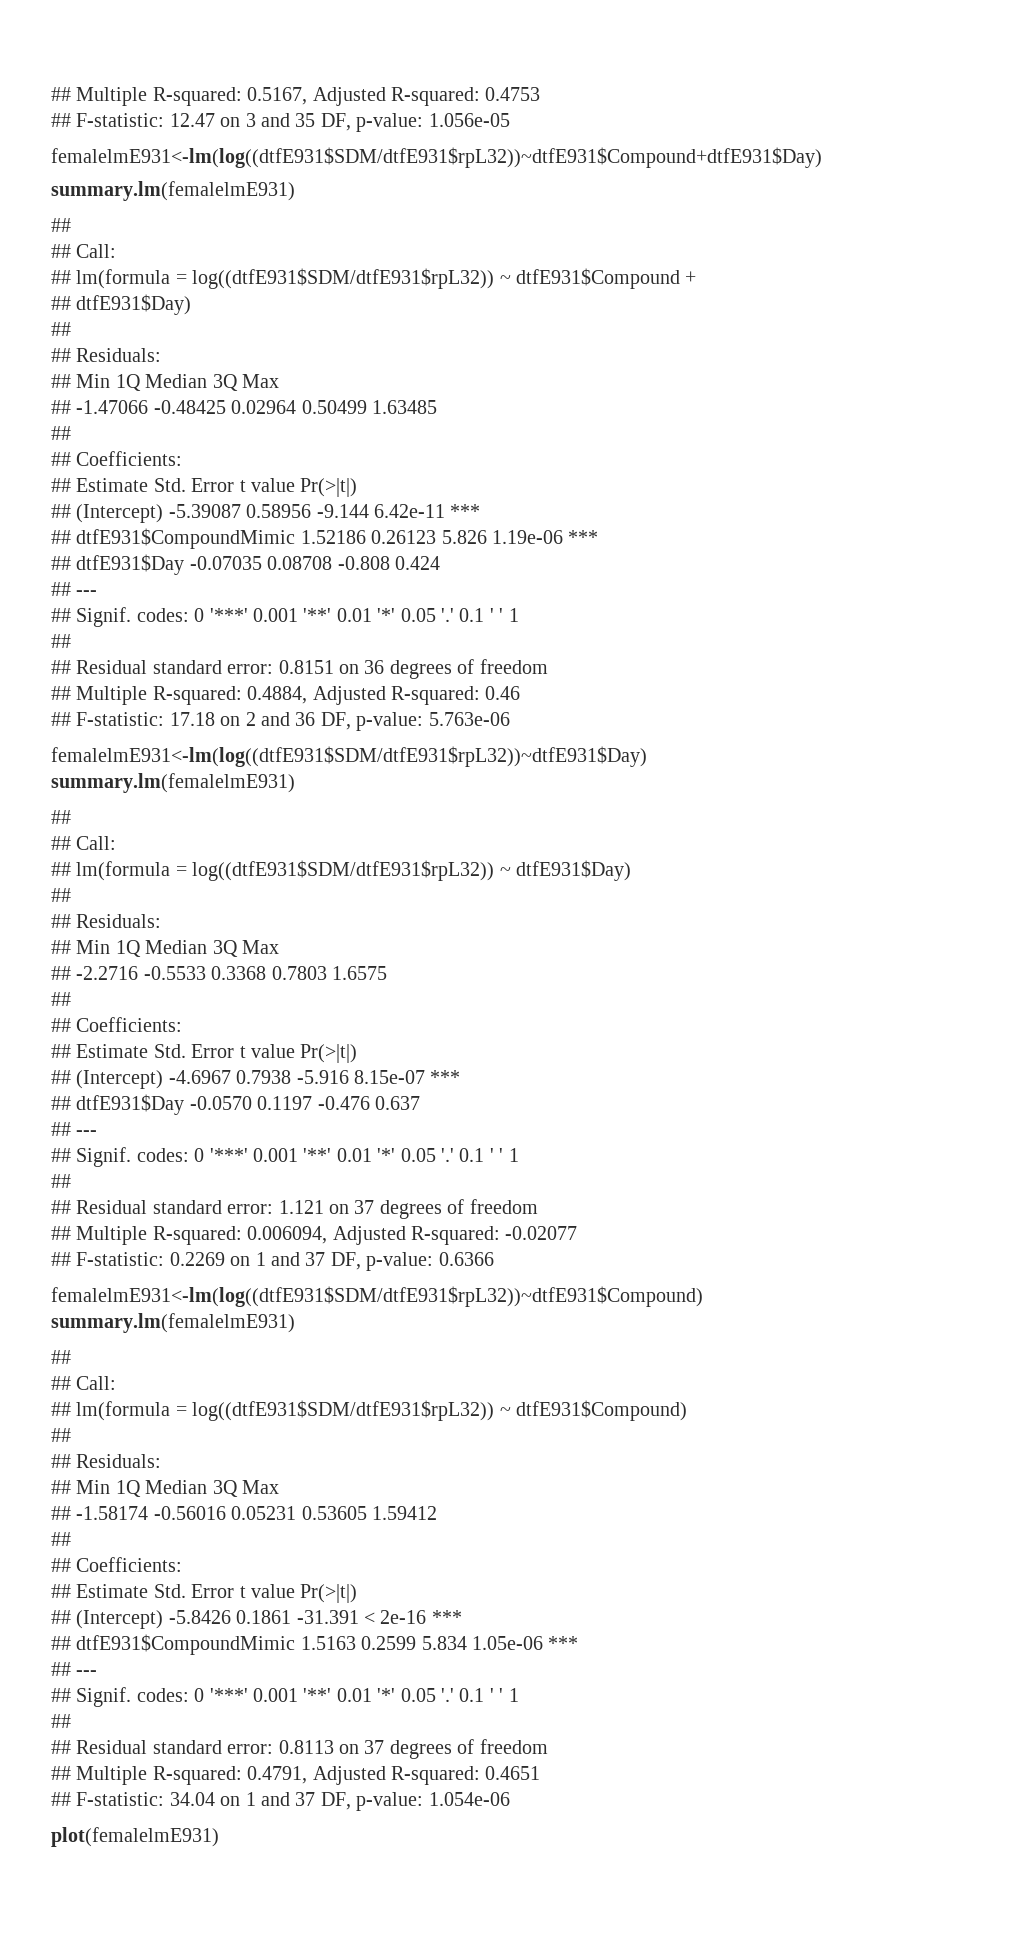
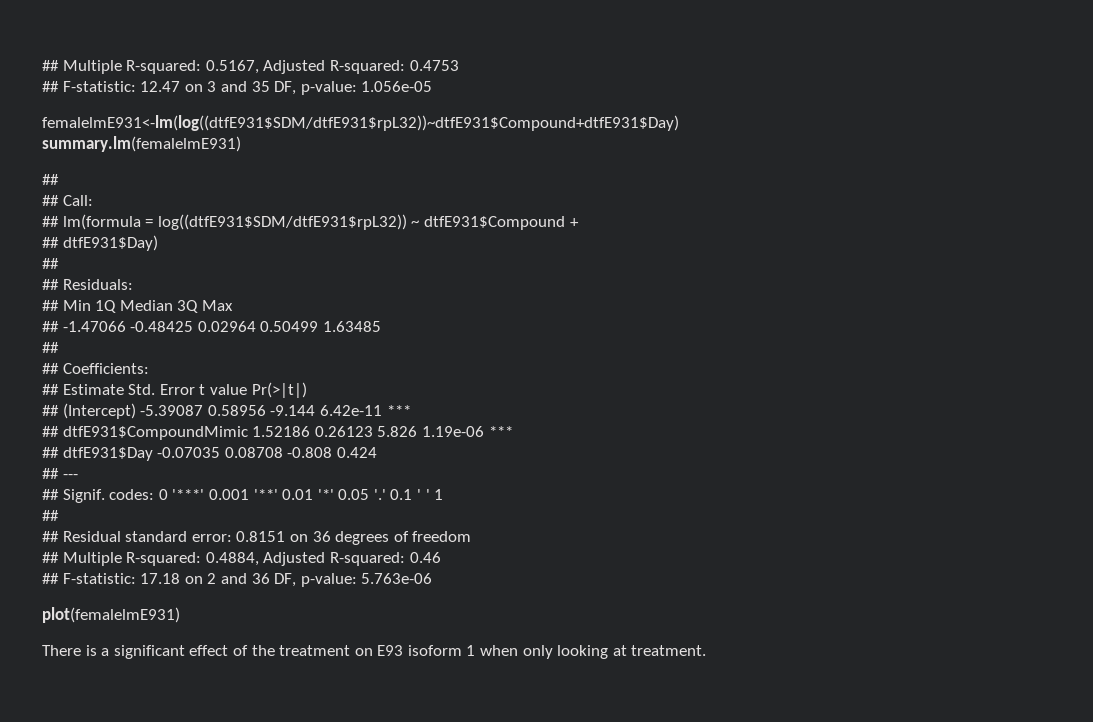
- femalelmE931<-lm(log((dtfE931$SDM/dtfE931$rpL32))~dtfE931$Day)
- summary.lm(femalelmE931)
- ##
- ## Call:
- ## lm(formula = log((dtfE931$SDM/dtfE931$rpL32)) ~ dtfE931$Day)
- ##
- ## Residuals:
- ## Min 1Q Median 3Q Max
- ## -2.2716 -0.5533 0.3368 0.7803 1.6575
- ##
- ## Coefficients:
- ## Estimate Std. Error t value Pr(>|t|)
- ## (Intercept) -4.6967 0.7938 -5.916 8.15e-07 ***
- ## dtfE931$Day -0.0570 0.1197 -0.476 0.637
- ## ---
- ## Signif. codes: 0 '***' 0.001 '**' 0.01 '*' 0.05 '.' 0.1 ' ' 1
- ##
- ## Residual standard error: 1.121 on 37 degrees of freedom
- ## Multiple R-squared: 0.006094, Adjusted R-squared: -0.02077
- ## F-statistic: 0.2269 on 1 and 37 DF, p-value: 0.6366
- femalelmE931<-lm(log((dtfE931$SDM/dtfE931$rpL32))~dtfE931$Compound)
- summary.lm(femalelmE931)
- ##
- ## Call:
- ## lm(formula = log((dtfE931$SDM/dtfE931$rpL32)) ~ dtfE931$Compound)
- ##
- ## Residuals:
- ## Min 1Q Median 3Q Max
- ## -1.58174 -0.56016 0.05231 0.53605 1.59412
- ##
- ## Coefficients:
- ## Estimate Std. Error t value Pr(>|t|)
- ## (Intercept) -5.8426 0.1861 -31.391 < 2e-16 ***
- ## dtfE931$CompoundMimic 1.5163 0.2599 5.834 1.05e-06 ***
- ## ---
- ## Signif. codes: 0 '***' 0.001 '**' 0.01 '*' 0.05 '.' 0.1 ' ' 1
- ##
- ## Residual standard error: 0.8113 on 37 degrees of freedom
- ## Multiple R-squared: 0.4791, Adjusted R-squared: 0.4651
- ## F-statistic: 34.04 on 1 and 37 DF, p-value: 1.054e-06
  plot(femalelmE931)
+ There is a significant effect of the treatment on E93 isoform 1 when only looking at treatment.

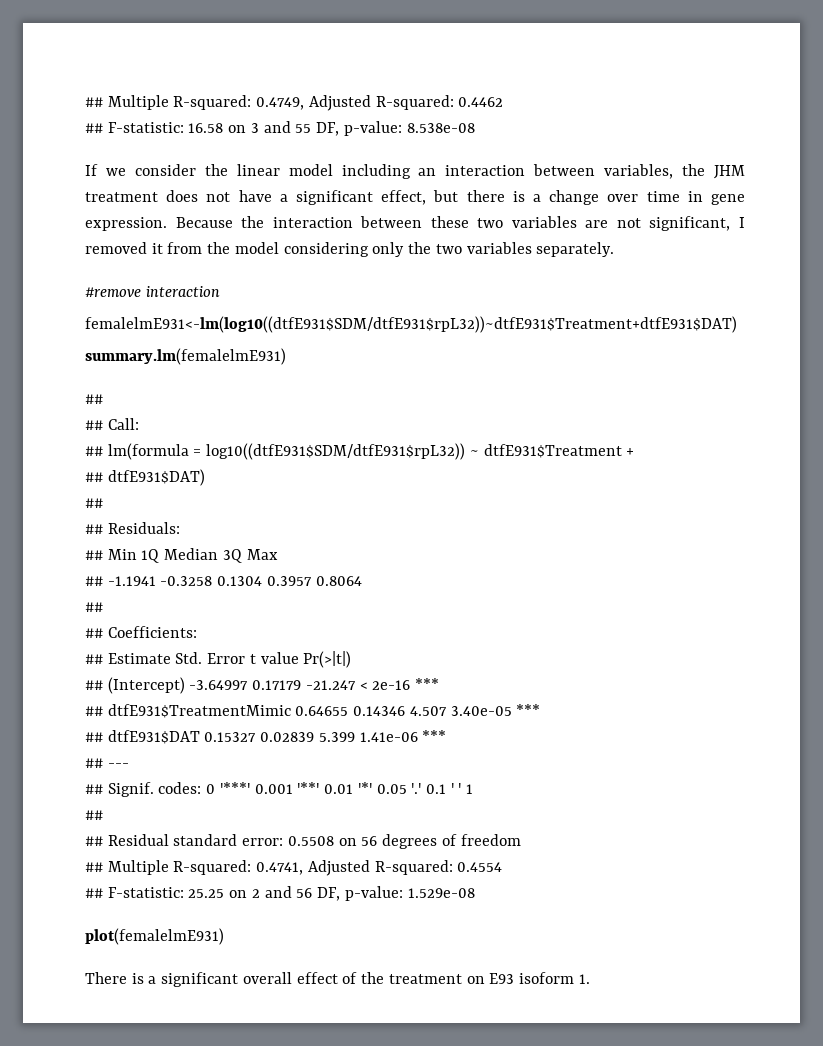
- ## Multiple R-squared: 0.5167, Adjusted R-squared: 0.4753
- ## F-statistic: 12.47 on 3 and 35 DF, p-value: 1.056e-05
- femalelmE931<-lm(log((dtfE931$SDM/dtfE931$rpL32))~dtfE931$Compound+dtfE931$Day)
+ ## Multiple R-squared: 0.4749, Adjusted R-squared: 0.4462
+ ## F-statistic: 16.58 on 3 and 55 DF, p-value: 8.538e-08
+ If we consider the linear model including an interaction between variables, the JHM treatment does not have a significant effect, but there is a change over time in gene expression. Because the interaction between these two variables are not significant, I removed it from the model considering only the two variables separately.
+ #remove interaction
+ femalelmE931<-lm(log10((dtfE931$SDM/dtfE931$rpL32))~dtfE931$Treatment+dtfE931$DAT)
- ## lm(formula = log((dtfE931$SDM/dtfE931$rpL32)) ~ dtfE931$Compound +
+ ## lm(formula = log10((dtfE931$SDM/dtfE931$rpL32)) ~ dtfE931$Treatment +
- ## dtfE931$Day)
+ ## dtfE931$DAT)
- ## -1.47066 -0.48425 0.02964 0.50499 1.63485
+ ## -1.1941 -0.3258 0.1304 0.3957 0.8064
- ## (Intercept) -5.39087 0.58956 -9.144 6.42e-11 ***
- ## dtfE931$CompoundMimic 1.52186 0.26123 5.826 1.19e-06 ***
- ## dtfE931$Day -0.07035 0.08708 -0.808 0.424
+ ## (Intercept) -3.64997 0.17179 -21.247 < 2e-16 ***
+ ## dtfE931$TreatmentMimic 0.64655 0.14346 4.507 3.40e-05 ***
+ ## dtfE931$DAT 0.15327 0.02839 5.399 1.41e-06 ***
- ## Residual standard error: 0.8151 on 36 degrees of freedom
+ ## Residual standard error: 0.5508 on 56 degrees of freedom
- ## Multiple R-squared: 0.4884, Adjusted R-squared: 0.46
- ## F-statistic: 17.18 on 2 and 36 DF, p-value: 5.763e-06
+ ## Multiple R-squared: 0.4741, Adjusted R-squared: 0.4554
+ ## F-statistic: 25.25 on 2 and 56 DF, p-value: 1.529e-08
- There is a significant effect of the treatment on E93 isoform 1 when only looking at treatment.
+ There is a significant overall effect of the treatment on E93 isoform 1.

